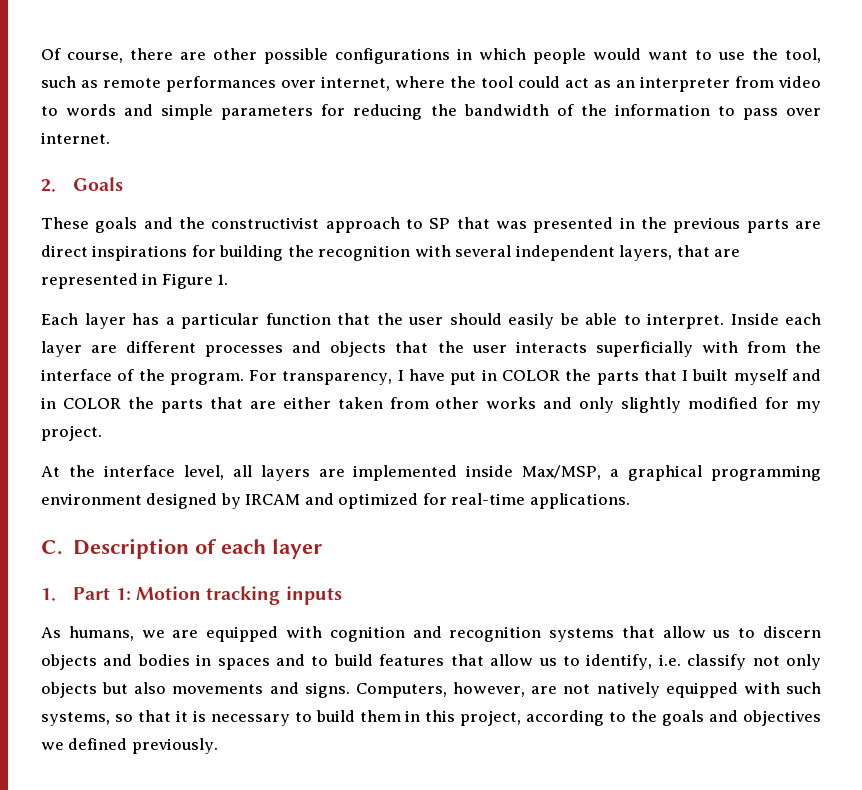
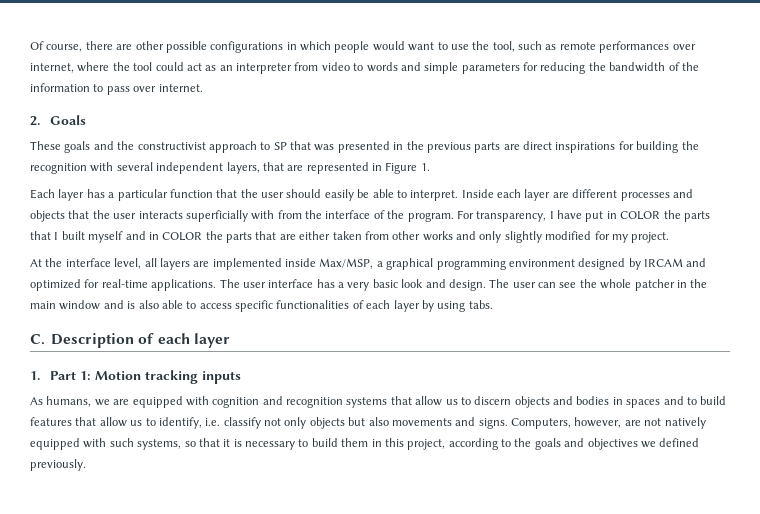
+ The user interface has a very basic look and design. The user can see the whole patcher in the main window and is also able to access specific functionalities of each layer by using tabs.

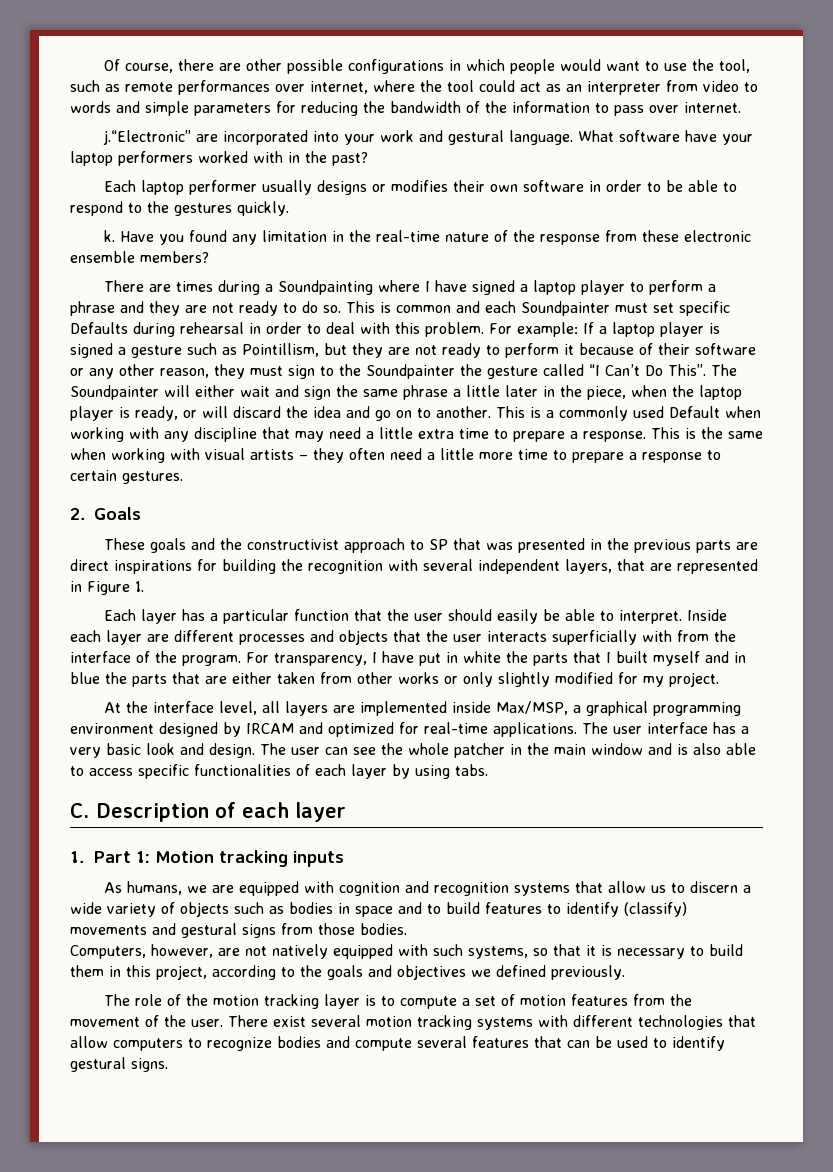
+ j.“Electronic” are incorporated into your work and gestural language. What software have your laptop performers worked with in the past?
+ Each laptop performer usually designs or modifies their own software in order to be able to respond to the gestures quickly.
+ k. Have you found any limitation in the real-time nature of the response from these electronic ensemble members?
+ There are times during a Soundpainting where I have signed a laptop player to perform a phrase and they are not ready to do so. This is common and each Soundpainter must set specific Defaults during rehearsal in order to deal with this problem. For example: If a laptop player is signed a gesture such as Pointillism, but they are not ready to perform it because of their software or any other reason, they must sign to the Soundpainter the gesture called “I Can’t Do This”. The Soundpainter will either wait and sign the same phrase a little later in the piece, when the laptop player is ready, or will discard the idea and go on to another. This is a commonly used Default when working with any discipline that may need a little extra time to prepare a response. This is the same when working with visual artists – they often need a little more time to prepare a response to certain gestures.
- For transparency, I have put in COLOR the parts that I built myself and in COLOR the parts that are either taken from other works and only slightly modified for my project.
+ For transparency, I have put in white the parts that I built myself and in blue the parts that are either taken from other works or only slightly modified for my project.
- As humans, we are equipped with cognition and recognition systems that allow us to discern objects and bodies in spaces and to build features that allow us to identify, i.e. classify not only objects but also movements and signs. Computers, however, are not natively equipped with such systems, so that it is necessary to build them in this project, according to the goals and objectives we defined previously.
+ As humans, we are equipped with cognition and recognition systems that allow us to discern a wide variety of objects such as bodies in space and to build features to identify (classify) movements and gestural signs from those bodies.
+ Computers, however, are not natively equipped with such systems, so that it is necessary to build them in this project, according to the goals and objectives we defined previously.
+ The role of the motion tracking layer is to compute a set of motion features from the movement of the user. There exist several motion tracking systems with different technologies that allow computers to recognize bodies and compute several features that can be used to identify gestural signs.

